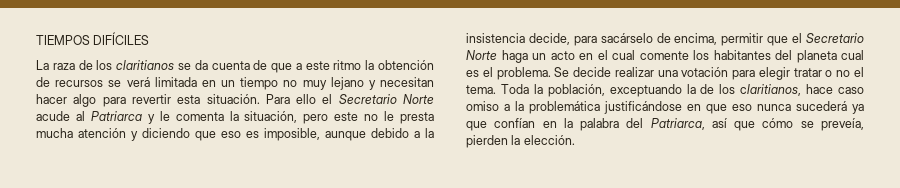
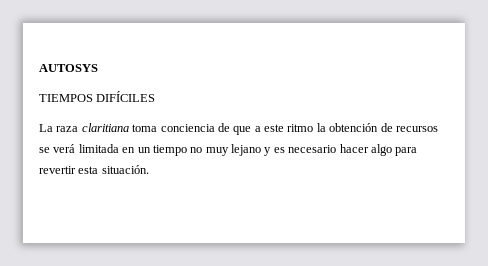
+ AUTOSYS
- La raza de los claritianos se da cuenta de que a este ritmo la obtención de recursos se verá limitada en un tiempo no muy lejano y necesitan hacer algo para revertir esta situación. Para ello el Secretario Norte acude al Patriarca y le comenta la situación, pero este no le presta mucha atención y diciendo que eso es imposible, aunque debido a la insistencia decide, para sacárselo de encima, permitir que el Secretario Norte haga un acto en el cual comente los habitantes del planeta cual es el problema. Se decide realizar una votación para elegir tratar o no el tema. Toda la población, exceptuando la de los claritianos, hace caso omiso a la problemática justificándose en que eso nunca sucederá ya que confían en la palabra del Patriarca, así que cómo se preveía, pierden la elección.
+ La raza claritiana toma conciencia de que a este ritmo la obtención de recursos se verá limitada en un tiempo no muy lejano y es necesario hacer algo para revertir esta situación.

